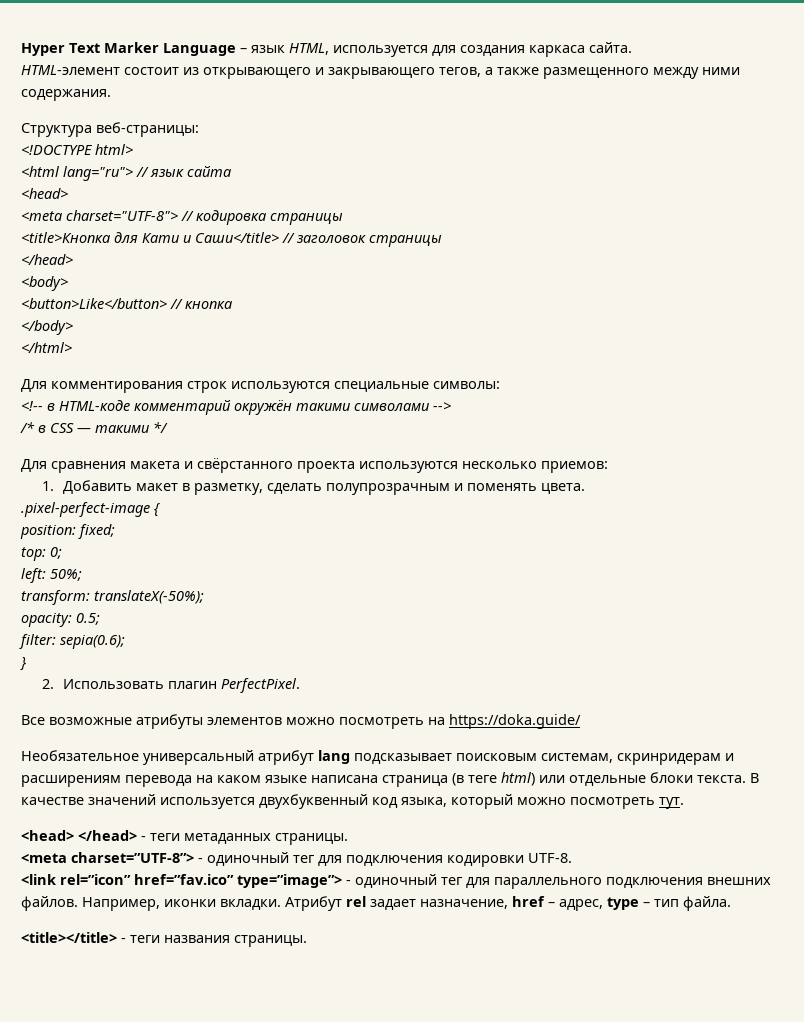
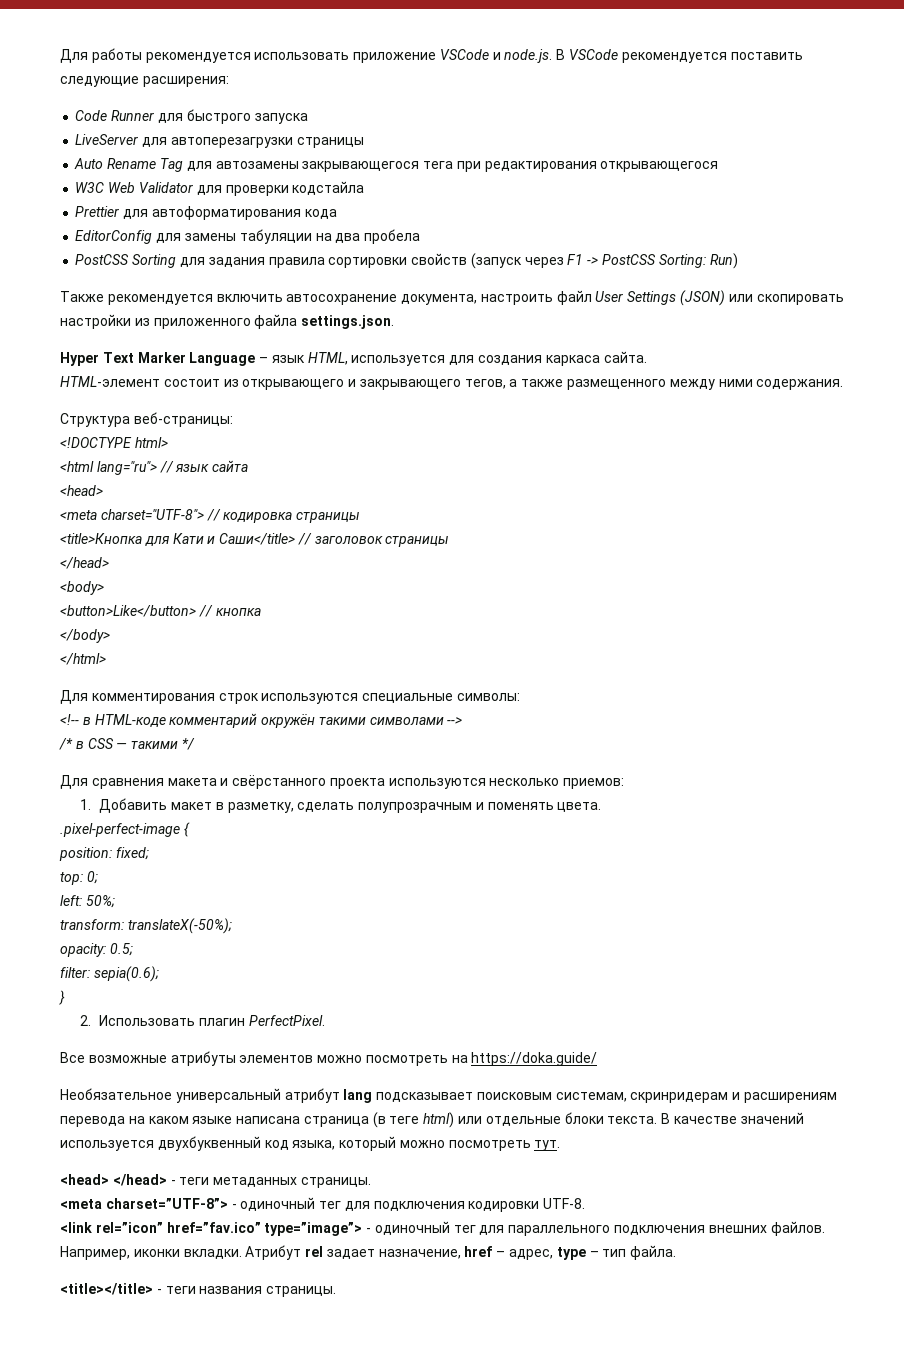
+ Для работы рекомендуется использовать приложение VSCode и node.js. В VSCode рекомендуется поставить следующие расширения:
+ Code Runner для быстрого запуска
+ LiveServer для автоперезагрузки страницы
+ Auto Rename Tag для автозамены закрывающегося тега при редактирования открывающегося
+ W3C Web Validator для проверки кодстайла
+ Prettier для автоформатирования кода
+ EditorConfig для замены табуляции на два пробела
+ PostCSS Sorting для задания правила сортировки свойств (запуск через F1 -> PostCSS Sorting: Run)
+ Также рекомендуется включить автосохранение документа, настроить файл User Settings (JSON) или скопировать настройки из приложенного файла settings.json.

